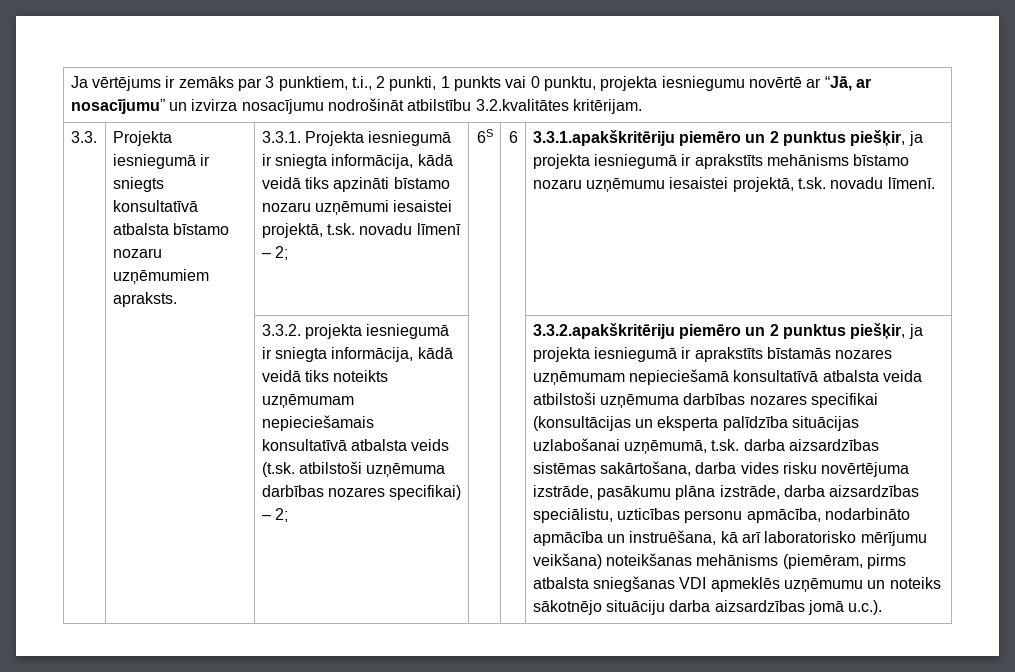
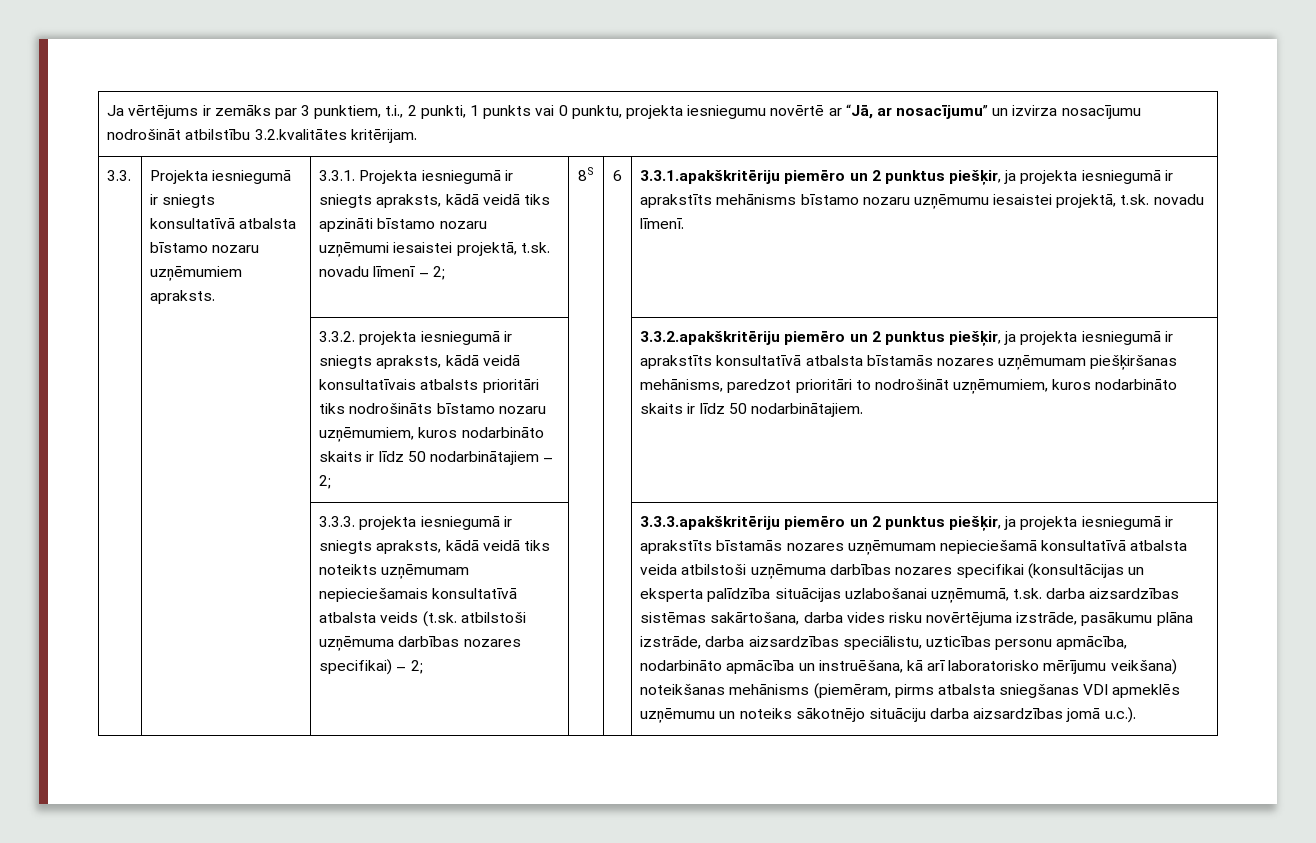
- 3.3.1. Projekta iesniegumā ir sniegta informācija, kādā veidā tiks apzināti bīstamo nozaru uzņēmumi iesaistei projektā, t.sk. novadu līmenī – 2;
+ 3.3.1. Projekta iesniegumā ir sniegts apraksts, kādā veidā tiks apzināti bīstamo nozaru uzņēmumi iesaistei projektā, t.sk. novadu līmenī – 2;
- 6S
+ 8S
- 3.3.2. projekta iesniegumā ir sniegta informācija, kādā veidā tiks noteikts uzņēmumam nepieciešamais konsultatīvā atbalsta veids (t.sk. atbilstoši uzņēmuma darbības nozares specifikai) – 2;
+ 3.3.2. projekta iesniegumā ir sniegts apraksts, kādā veidā konsultatīvais atbalsts prioritāri tiks nodrošināts bīstamo nozaru uzņēmumiem, kuros nodarbināto skaits ir līdz 50 nodarbinātajiem – 2; | | | 3.3.2.apakškritēriju piemēro un 2 punktus piešķir, ja projekta iesniegumā ir aprakstīts konsultatīvā atbalsta bīstamās nozares uzņēmumam piešķiršanas mehānisms, paredzot prioritāri to nodrošināt uzņēmumiem, kuros nodarbināto skaits ir līdz 50 nodarbinātajiem.
+ | | 3.3.3. projekta iesniegumā ir sniegts apraksts, kādā veidā tiks noteikts uzņēmumam nepieciešamais konsultatīvā atbalsta veids (t.sk. atbilstoši uzņēmuma darbības nozares specifikai) – 2;
- 3.3.2.apakškritēriju piemēro un 2 punktus piešķir, ja projekta iesniegumā ir aprakstīts bīstamās nozares uzņēmumam nepieciešamā konsultatīvā atbalsta veida atbilstoši uzņēmuma darbības nozares specifikai (konsultācijas un eksperta palīdzība situācijas uzlabošanai uzņēmumā, t.sk. darba aizsardzības sistēmas sakārtošana, darba vides risku novērtējuma izstrāde, pasākumu plāna izstrāde, darba aizsardzības speciālistu, uzticības personu apmācība, nodarbināto apmācība un instruēšana, kā arī laboratorisko mērījumu veikšana) noteikšanas mehānisms (piemēram, pirms atbalsta sniegšanas VDI apmeklēs uzņēmumu un noteiks sākotnējo situāciju darba aizsardzības jomā u.c.).
+ 3.3.3.apakškritēriju piemēro un 2 punktus piešķir, ja projekta iesniegumā ir aprakstīts bīstamās nozares uzņēmumam nepieciešamā konsultatīvā atbalsta veida atbilstoši uzņēmuma darbības nozares specifikai (konsultācijas un eksperta palīdzība situācijas uzlabošanai uzņēmumā, t.sk. darba aizsardzības sistēmas sakārtošana, darba vides risku novērtējuma izstrāde, pasākumu plāna izstrāde, darba aizsardzības speciālistu, uzticības personu apmācība, nodarbināto apmācība un instruēšana, kā arī laboratorisko mērījumu veikšana) noteikšanas mehānisms (piemēram, pirms atbalsta sniegšanas VDI apmeklēs uzņēmumu un noteiks sākotnējo situāciju darba aizsardzības jomā u.c.).

